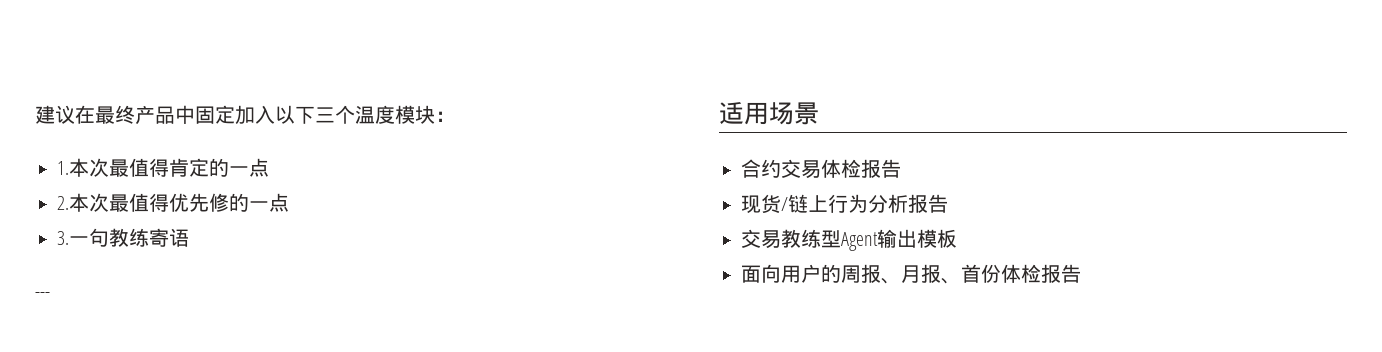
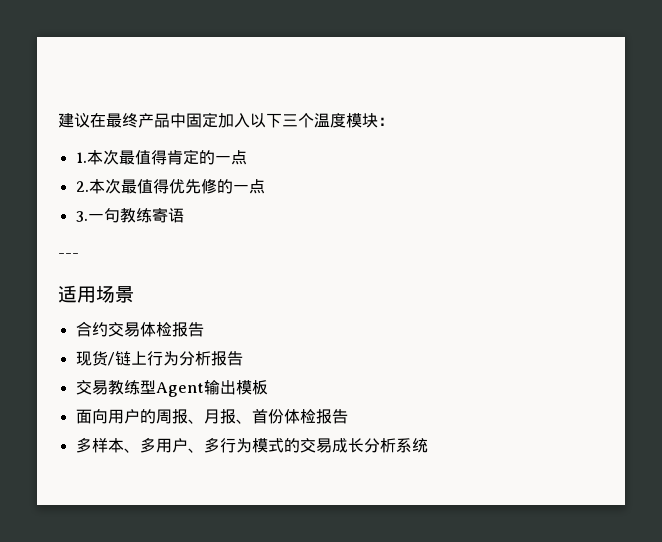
+ 多样本、多用户、多行为模式的交易成长分析系统

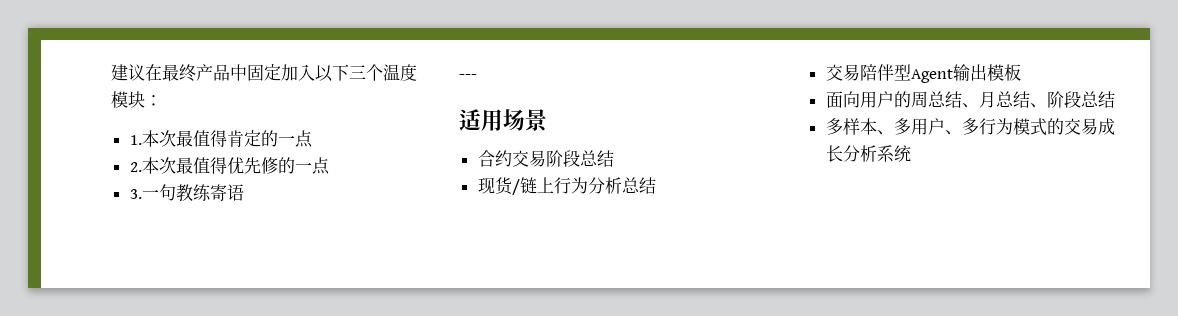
- 合约交易体检报告
+ 合约交易阶段总结
- 现货/链上行为分析报告
- 交易教练型Agent输出模板
+ 现货/链上行为分析总结
+ 交易陪伴型Agent输出模板
- 面向用户的周报、月报、首份体检报告
+ 面向用户的周总结、月总结、阶段总结

